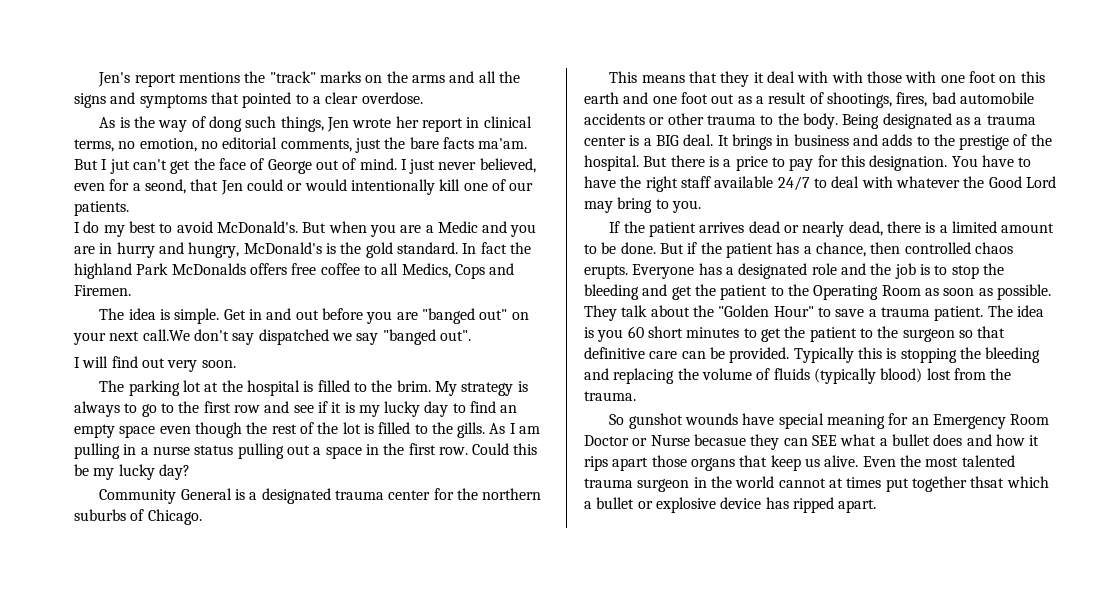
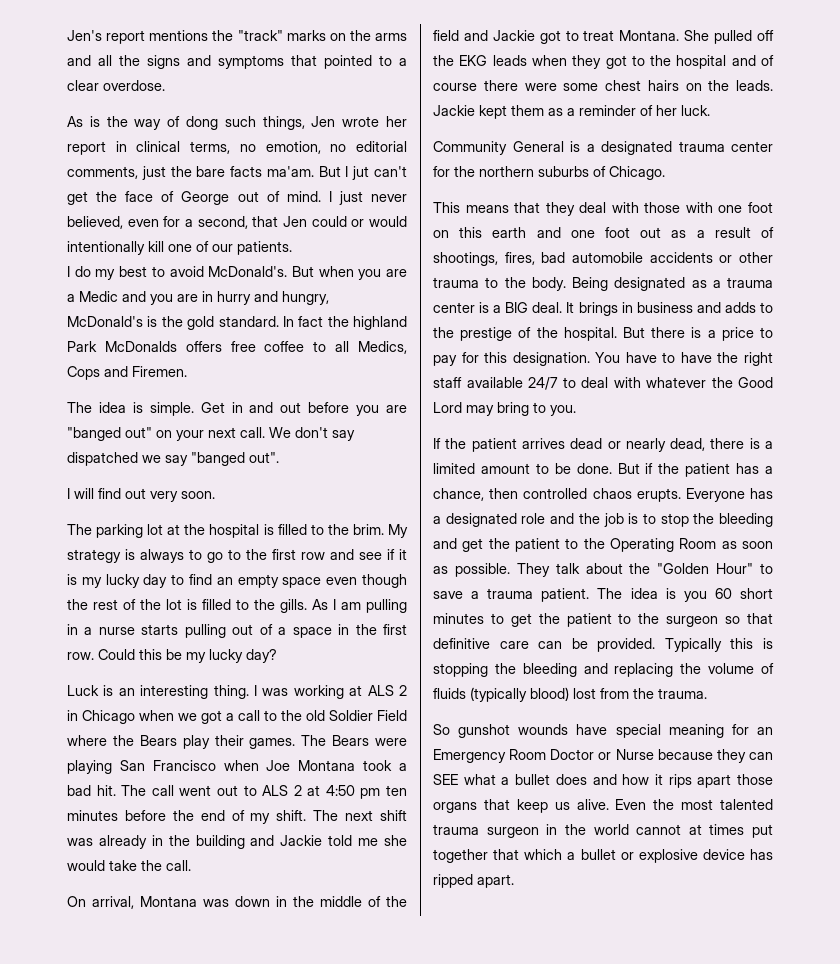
- I just never believed, even for a seond, that Jen could or would intentionally kill one of our patients.
+ I just never believed, even for a second, that Jen could or would intentionally kill one of our patients.
- Get in and out before you are "banged out" on your next call.We don't say dispatched we say "banged out".
+ Get in and out before you are "banged out" on your next call. We don't say dispatched we say "banged out".
- As I am pulling in a nurse status pulling out a space in the first row.
+ As I am pulling in a nurse starts pulling out of a space in the first row.
+ Luck is an interesting thing. I was working at ALS 2 in Chicago when we got a call to the old Soldier Field where the Bears play their games. The Bears were playing San Francisco when Joe Montana took a bad hit. The call went out to ALS 2 at 4:50 pm ten minutes before the end of my shift. The next shift was already in the building and Jackie told me she would take the call.
+ On arrival, Montana was down in the middle of the field and Jackie got to treat Montana. She pulled off the EKG leads when they got to the hospital and of course there were some chest hairs on the leads. Jackie kept them as a reminder of her luck.
- This means that they it deal with with those with one foot on this earth and one foot out as a result of shootings, fires, bad automobile accidents or other trauma to the body.
+ This means that they deal with those with one foot on this earth and one foot out as a result of shootings, fires, bad automobile accidents or other trauma to the body.
- So gunshot wounds have special meaning for an Emergency Room Doctor or Nurse becasue they can SEE what a bullet does and how it rips apart those organs that keep us alive.
+ So gunshot wounds have special meaning for an Emergency Room Doctor or Nurse because they can SEE what a bullet does and how it rips apart those organs that keep us alive.
- Even the most talented trauma surgeon in the world cannot at times put together thsat which a bullet or explosive device has ripped apart.
+ Even the most talented trauma surgeon in the world cannot at times put together that which a bullet or explosive device has ripped apart.

